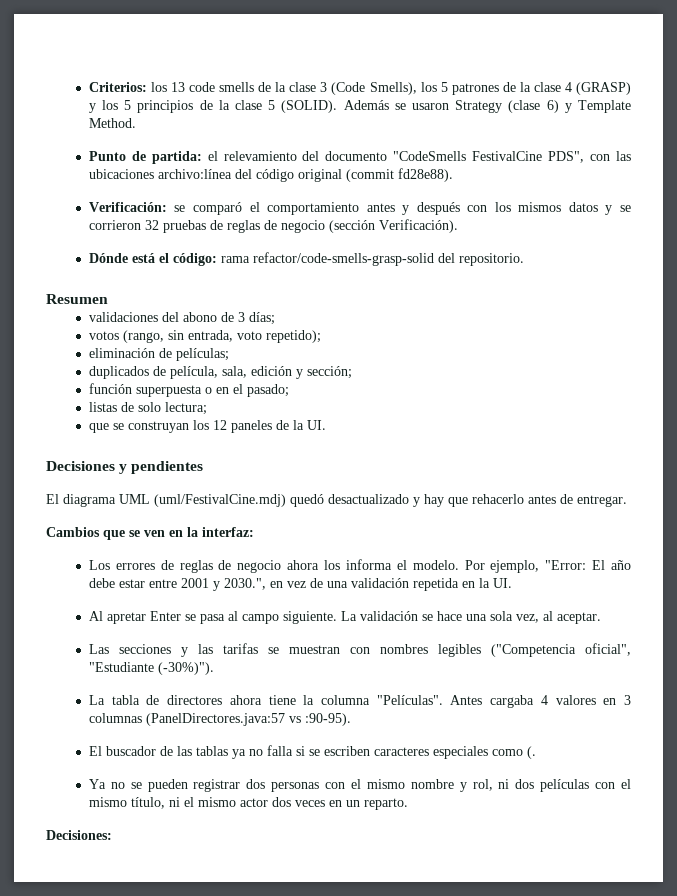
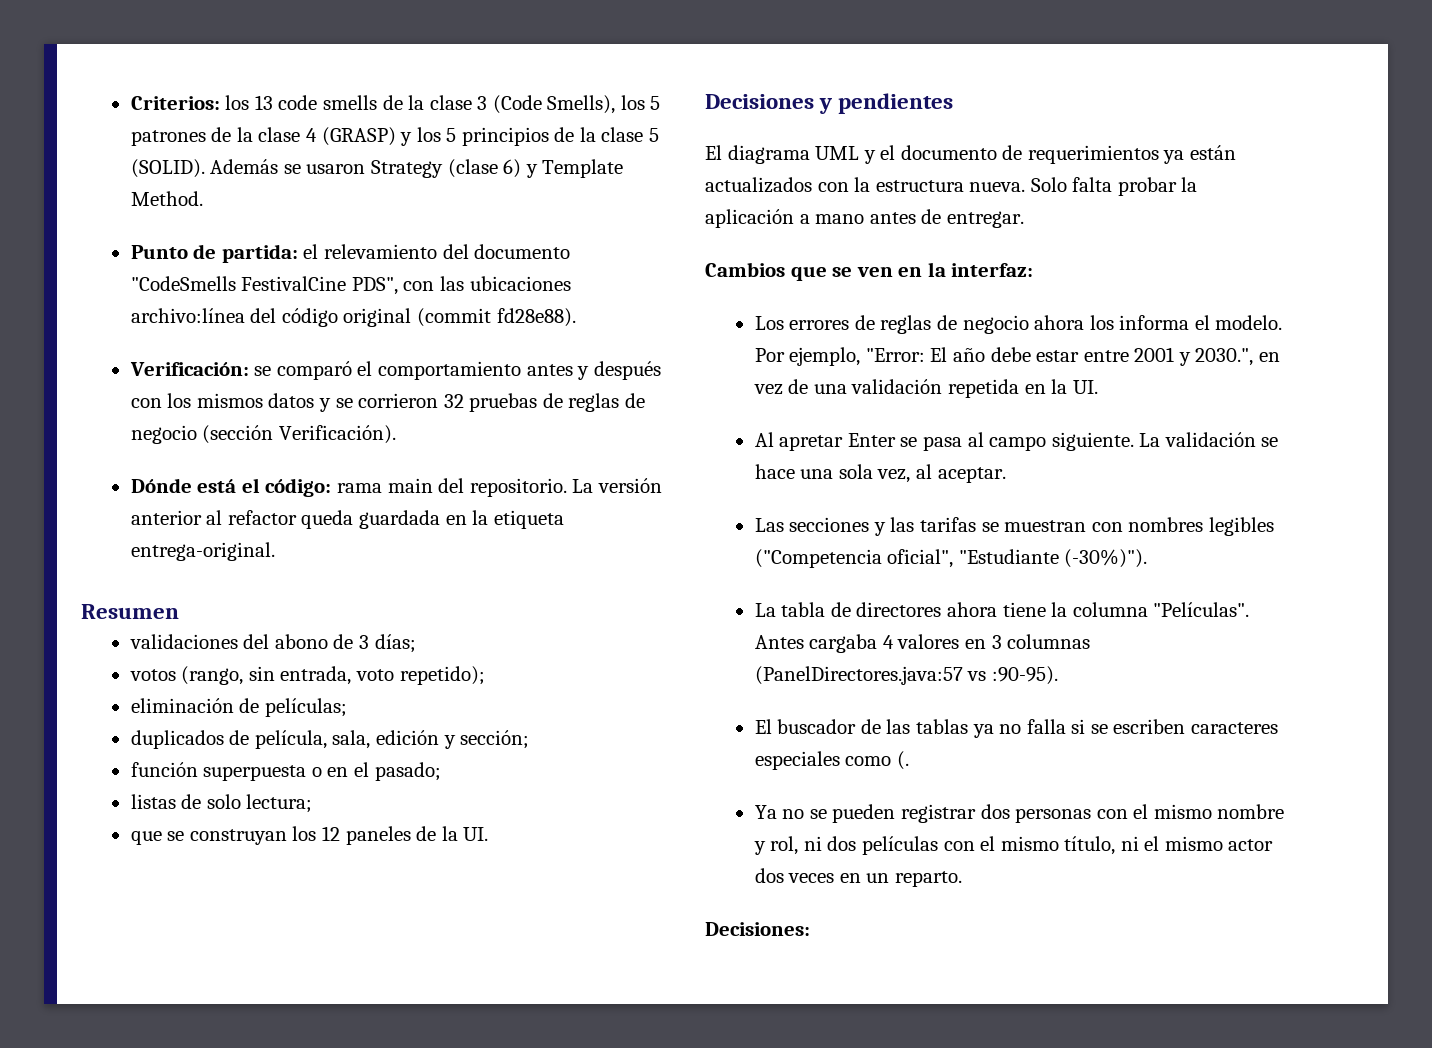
- Dónde está el código: rama refactor/code-smells-grasp-solid del repositorio.
+ Dónde está el código: rama main del repositorio. La versión anterior al refactor queda guardada en la etiqueta entrega-original.
- El diagrama UML (uml/FestivalCine.mdj) quedó desactualizado y hay que rehacerlo antes de entregar.
+ El diagrama UML y el documento de requerimientos ya están actualizados con la estructura nueva. Solo falta probar la aplicación a mano antes de entregar.

